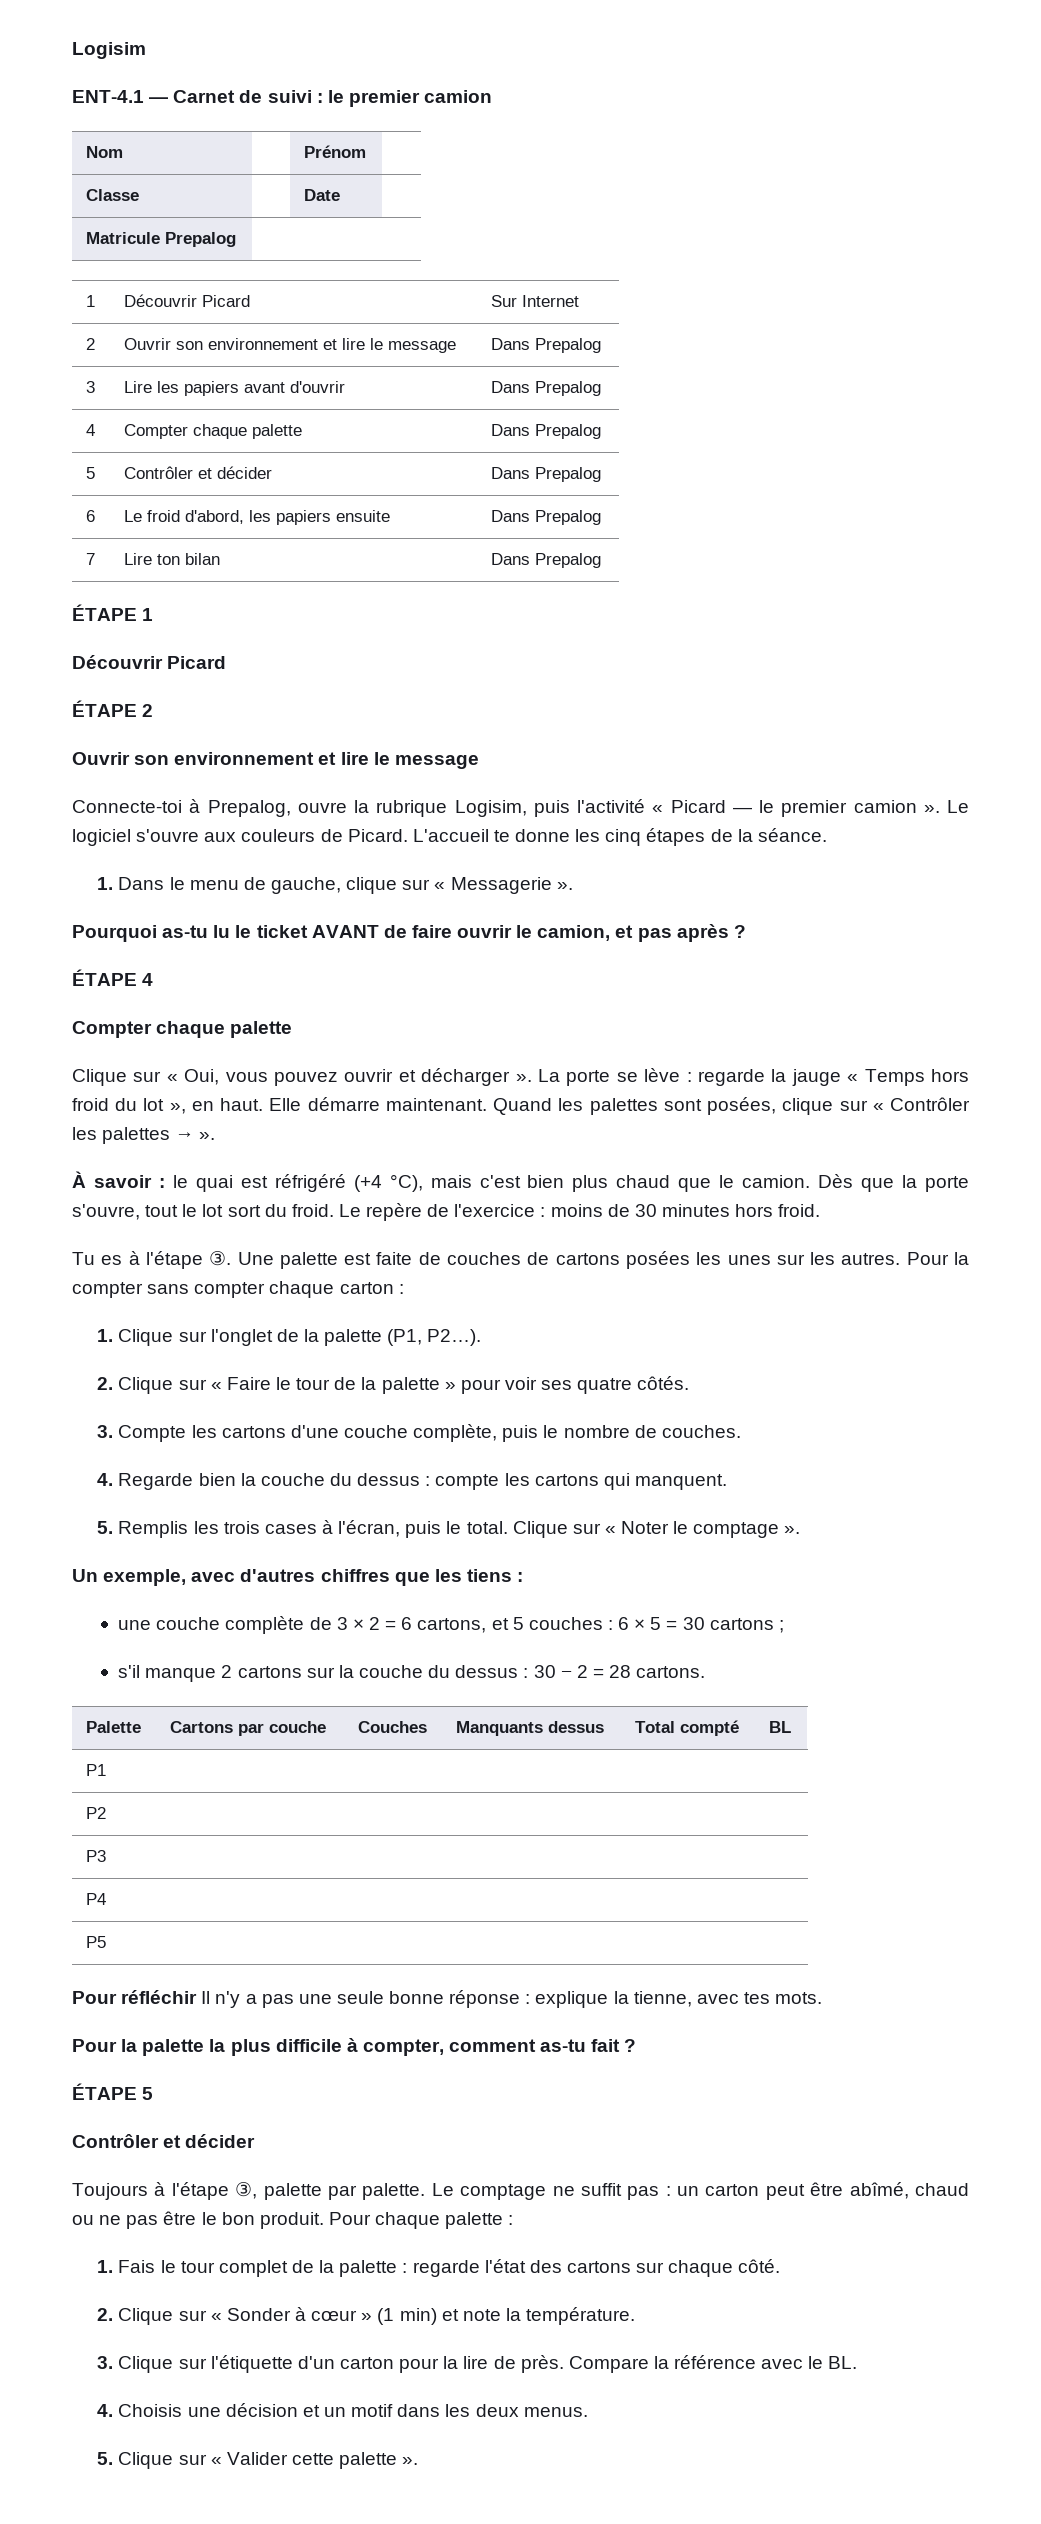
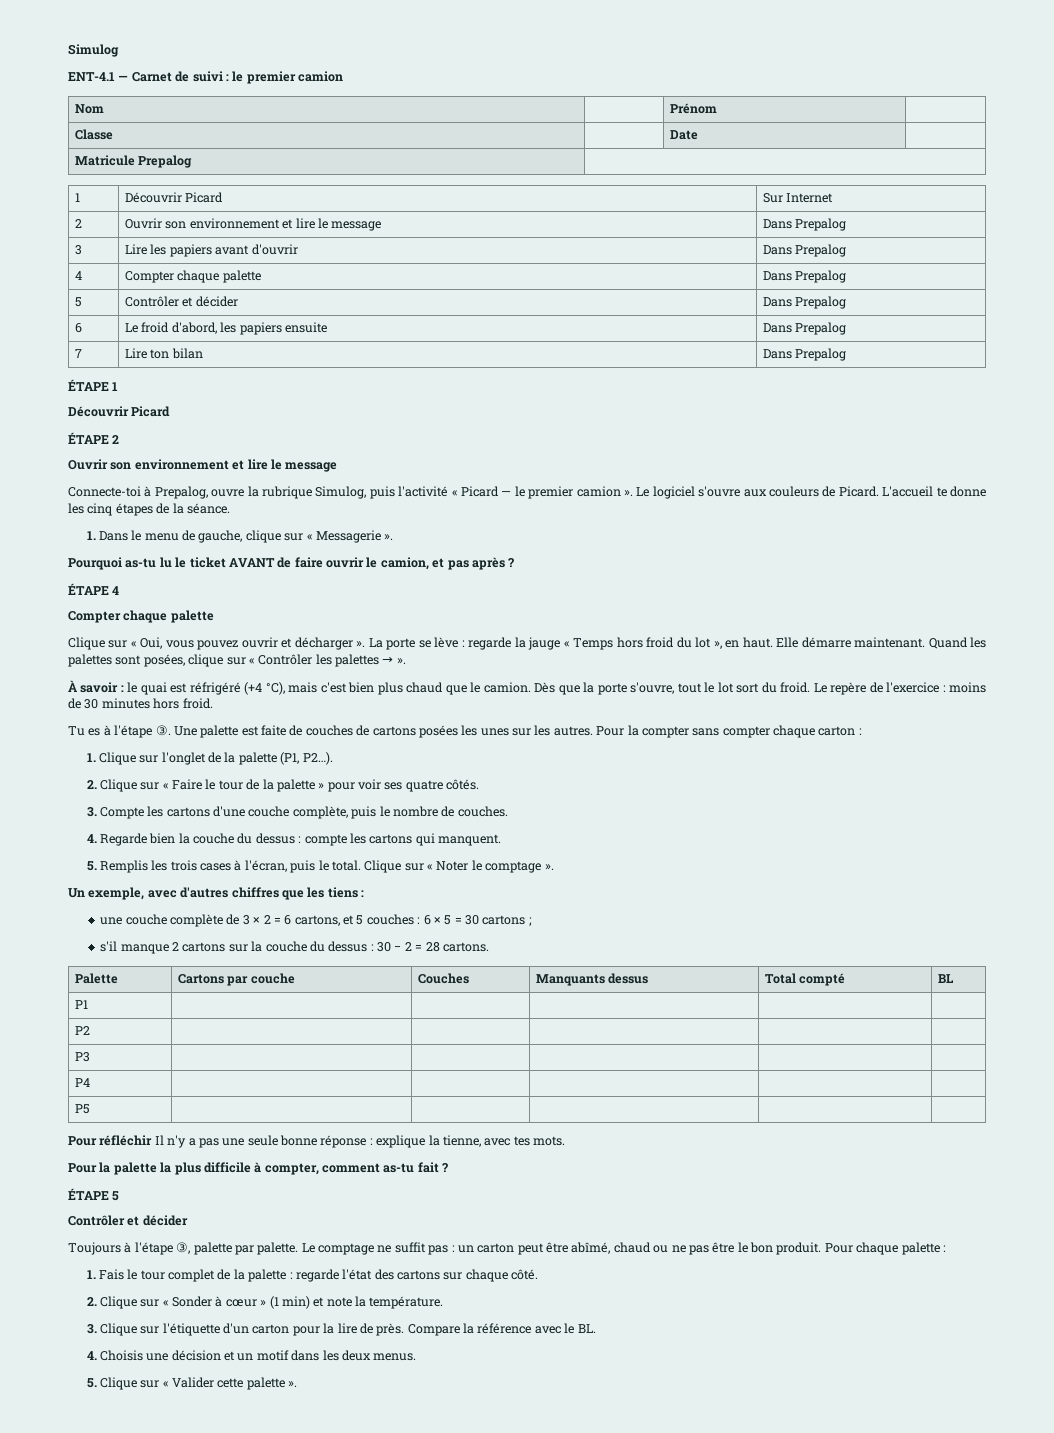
- Logisim
+ Simulog
- Connecte-toi à Prepalog, ouvre la rubrique Logisim, puis l'activité « Picard — le premier camion ».
+ Connecte-toi à Prepalog, ouvre la rubrique Simulog, puis l'activité « Picard — le premier camion ».

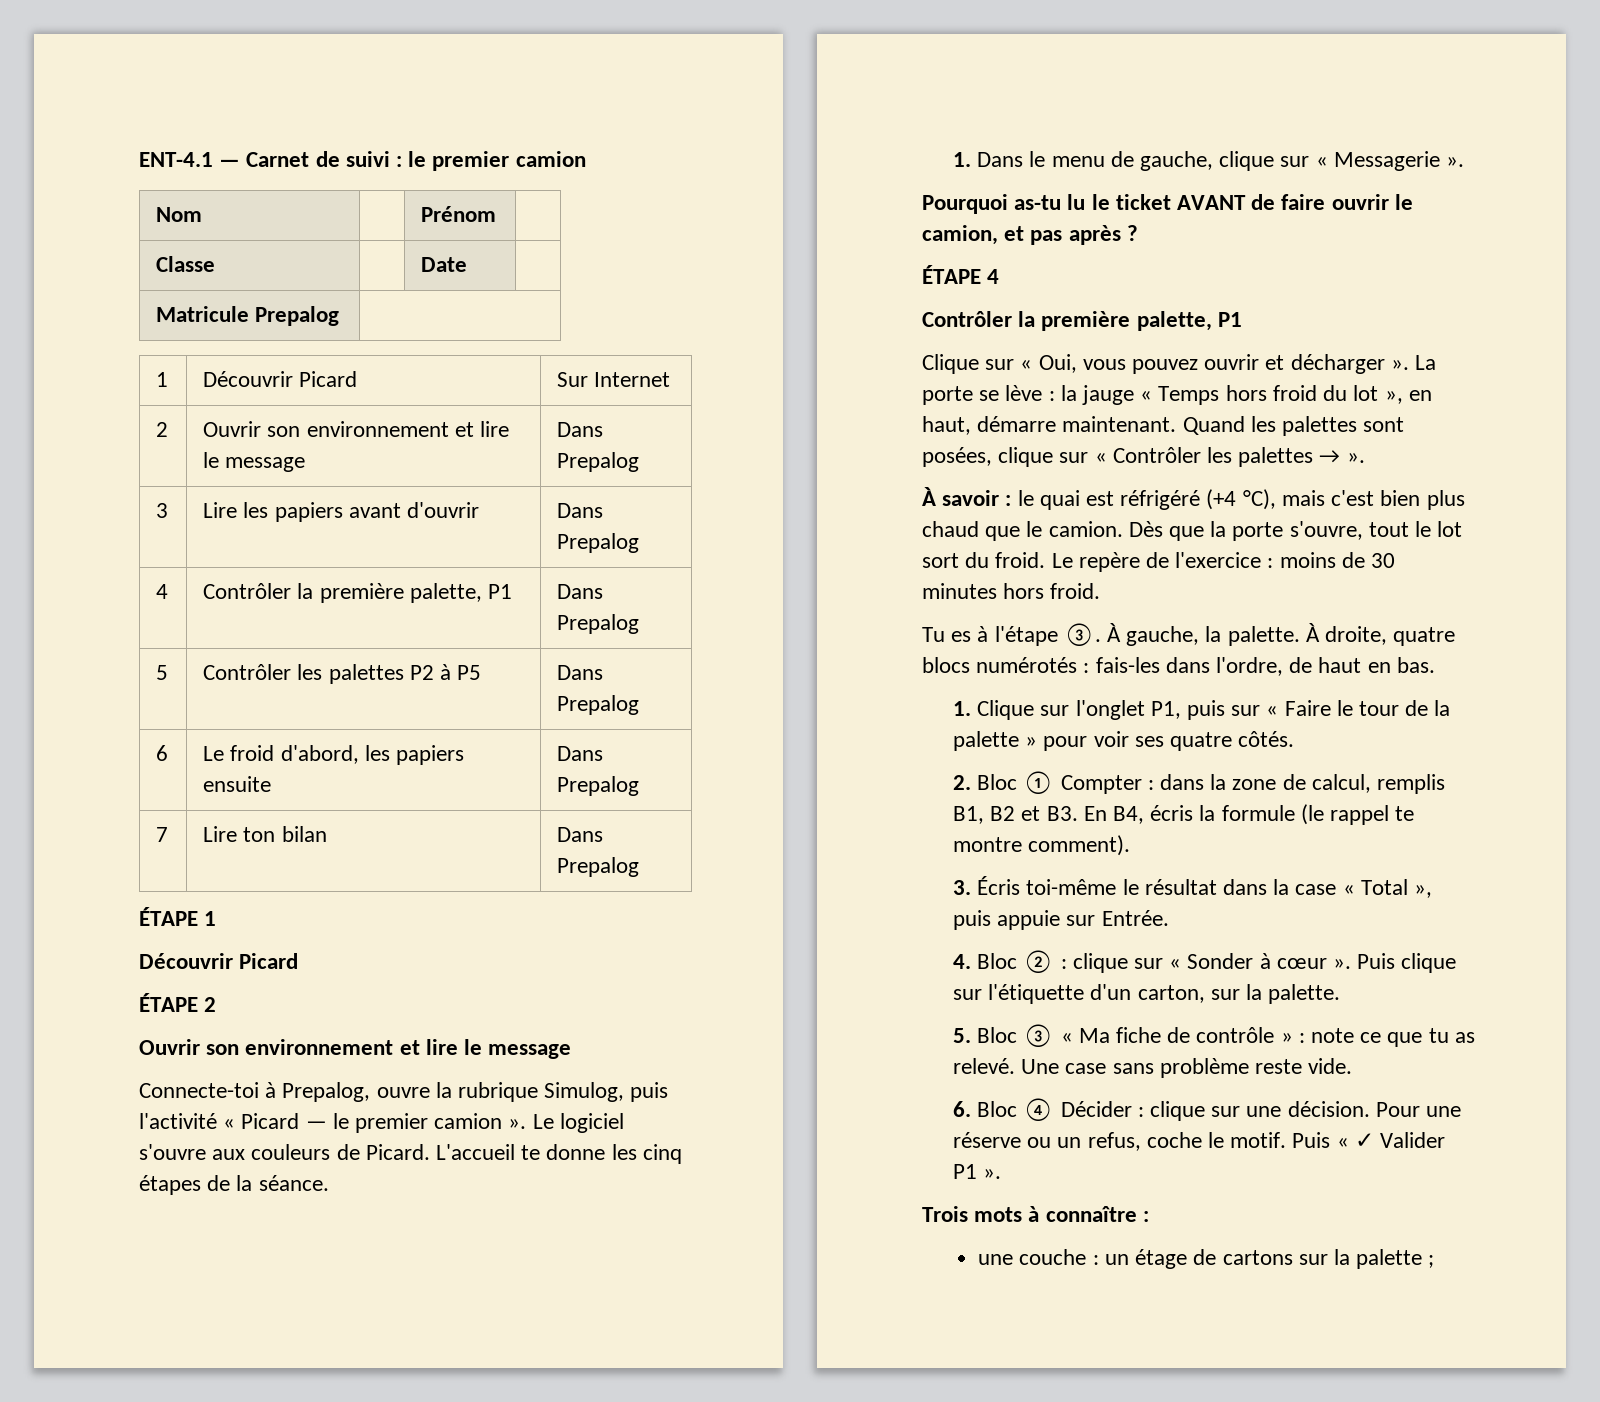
- Simulog
- 4 | Compter chaque palette | Dans Prepalog
+ 4 | Contrôler la première palette, P1 | Dans Prepalog
- 5 | Contrôler et décider | Dans Prepalog
+ 5 | Contrôler les palettes P2 à P5 | Dans Prepalog
  ÉTAPE 4
- Compter chaque palette
+ Contrôler la première palette, P1
- La porte se lève : regarde la jauge « Temps hors froid du lot », en haut. Elle démarre maintenant.
+ La porte se lève : la jauge « Temps hors froid du lot », en haut, démarre maintenant.
- Tu es à l'étape ③. Une palette est faite de couches de cartons posées les unes sur les autres. Pour la compter sans compter chaque carton :
- 1. Clique sur l'onglet de la palette (P1, P2…).
- 2. Clique sur « Faire le tour de la palette » pour voir ses quatre côtés.
+ Tu es à l'étape ③. À gauche, la palette. À droite, quatre blocs numérotés : fais-les dans l'ordre, de haut en bas.
+ 1. Clique sur l'onglet P1, puis sur « Faire le tour de la palette » pour voir ses quatre côtés.
- 3. Compte les cartons d'une couche complète, puis le nombre de couches.
- 4. Regarde bien la couche du dessus : compte les cartons qui manquent.
- 5. Remplis les trois cases à l'écran, puis le total. Clique sur « Noter le comptage ».
- Un exemple, avec d'autres chiffres que les tiens :
- une couche complète de 3 × 2 = 6 cartons, et 5 couches : 6 × 5 = 30 cartons ;
- s'il manque 2 cartons sur la couche du dessus : 30 − 2 = 28 cartons.
- Palette | Cartons par couche | Couches | Manquants dessus | Total compté | BL
- P1 | | | | |
- P2 | | | | |
- P3 | | | | |
- P4 | | | | |
- P5 | | | | |
- Pour réfléchir Il n'y a pas une seule bonne réponse : explique la tienne, avec tes mots.
- Pour la palette la plus difficile à compter, comment as-tu fait ?
- ÉTAPE 5
- Contrôler et décider
- Toujours à l'étape ③, palette par palette. Le comptage ne suffit pas : un carton peut être abîmé, chaud ou ne pas être le bon produit. Pour chaque palette :
- 1. Fais le tour complet de la palette : regarde l'état des cartons sur chaque côté.
- 2. Clique sur « Sonder à cœur » (1 min) et note la température.
- 3. Clique sur l'étiquette d'un carton pour la lire de près. Compare la référence avec le BL.
- 4. Choisis une décision et un motif dans les deux menus.
- 5. Clique sur « Valider cette palette ».
+ 2. Bloc ① Compter : dans la zone de calcul, remplis B1, B2 et B3. En B4, écris la formule (le rappel te montre comment).
+ 3. Écris toi-même le résultat dans la case « Total », puis appuie sur Entrée.
+ 4. Bloc ② : clique sur « Sonder à cœur ». Puis clique sur l'étiquette d'un carton, sur la palette.
+ 5. Bloc ③ « Ma fiche de contrôle » : note ce que tu as relevé. Une case sans problème reste vide.
+ 6. Bloc ④ Décider : clique sur une décision. Pour une réserve ou un refus, coche le motif. Puis « ✓ Valider P1 ».
+ Trois mots à connaître :
+ une couche : un étage de cartons sur la palette ;

